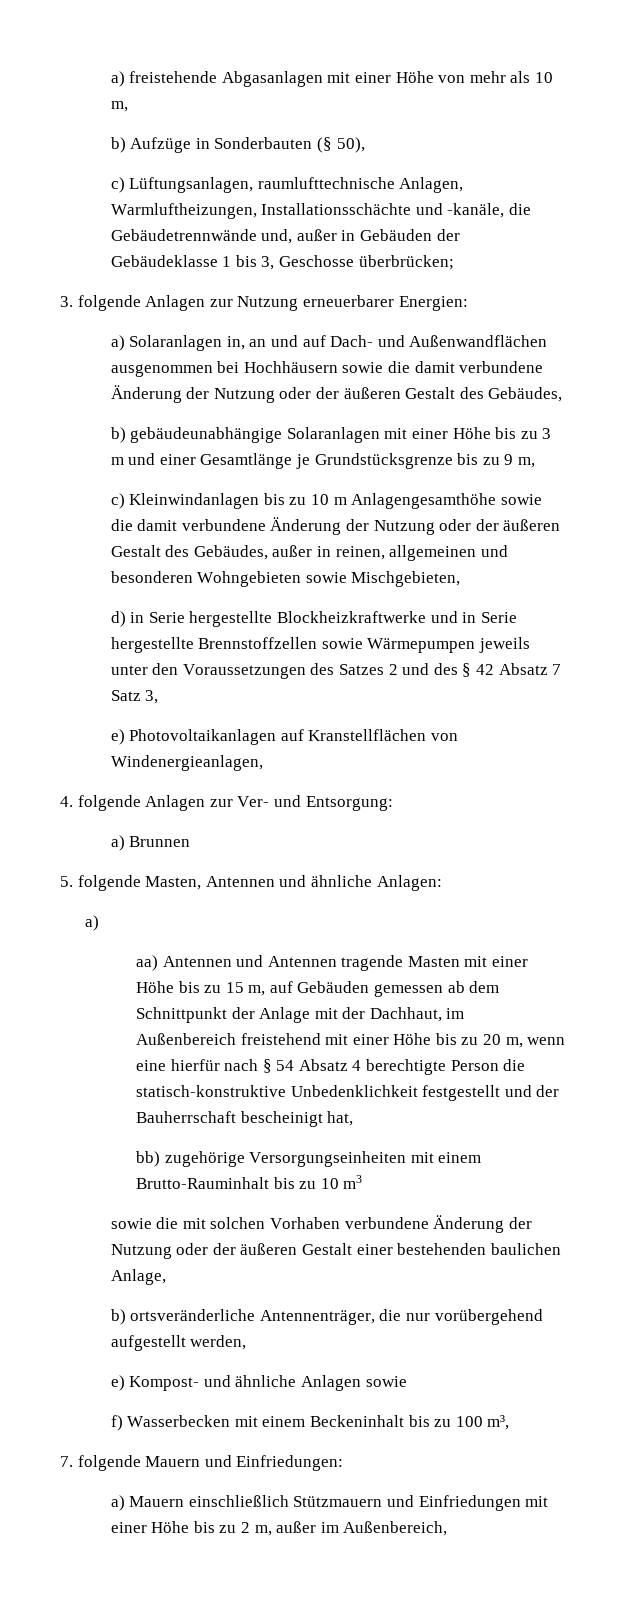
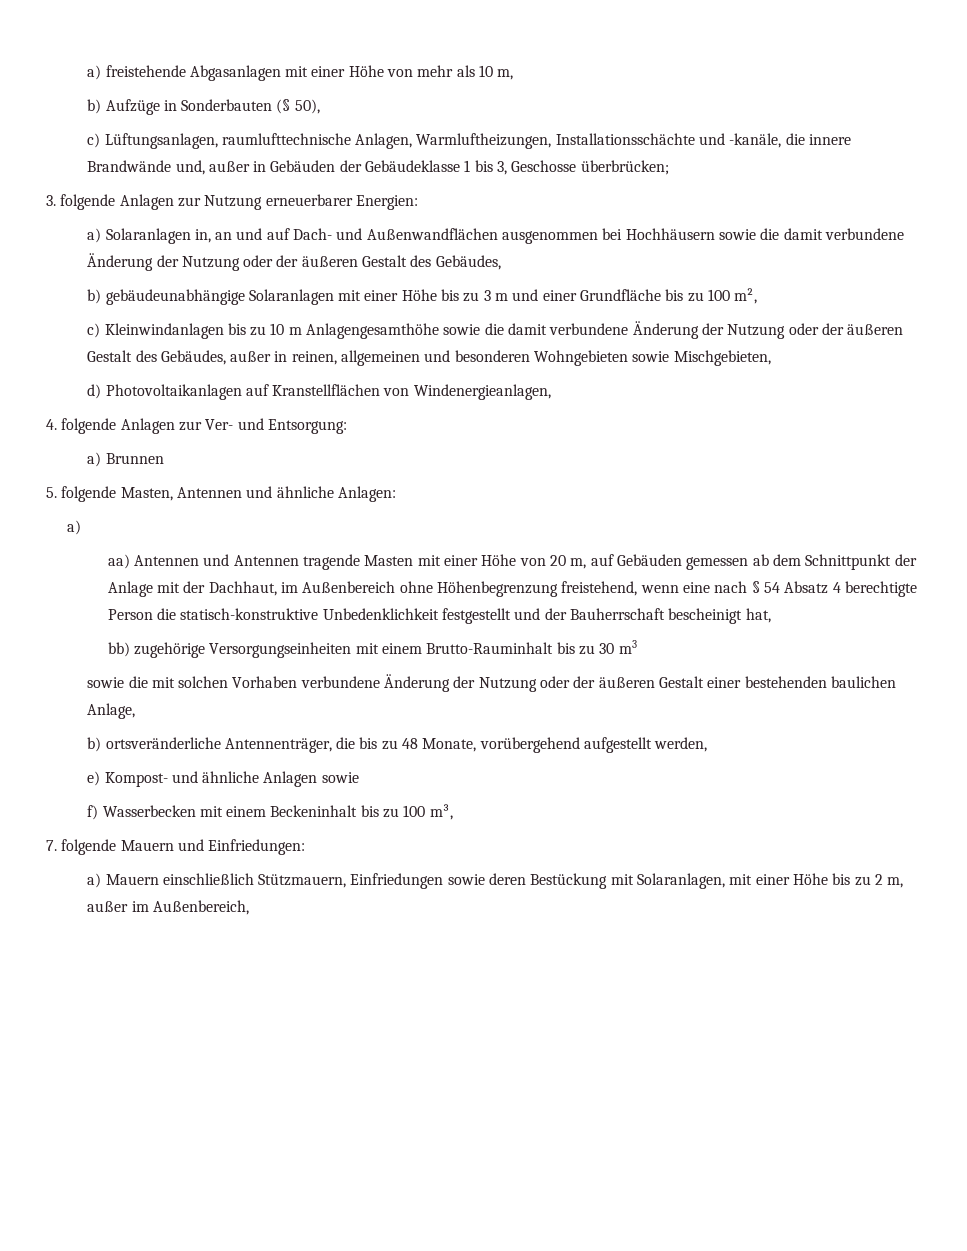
- c) Lüftungsanlagen, raumlufttechnische Anlagen, Warmluftheizungen, Installationsschächte und -kanäle, die Gebäudetrennwände und, außer in Gebäuden der Gebäudeklasse 1 bis 3, Geschosse überbrücken;
+ c) Lüftungsanlagen, raumlufttechnische Anlagen, Warmluftheizungen, Installationsschächte und -kanäle, die innere Brandwände und, außer in Gebäuden der Gebäudeklasse 1 bis 3, Geschosse überbrücken;
- b) gebäudeunabhängige Solaranlagen mit einer Höhe bis zu 3 m und einer Gesamtlänge je Grundstücksgrenze bis zu 9 m,
+ b) gebäudeunabhängige Solaranlagen mit einer Höhe bis zu 3 m und einer Grundfläche bis zu 100 m²,
- d) in Serie hergestellte Blockheizkraftwerke und in Serie hergestellte Brennstoffzellen sowie Wärmepumpen jeweils unter den Voraussetzungen des Satzes 2 und des § 42 Absatz 7 Satz 3,
- e) Photovoltaikanlagen auf Kranstellflächen von Windenergieanlagen,
+ d) Photovoltaikanlagen auf Kranstellflächen von Windenergieanlagen,
- aa) Antennen und Antennen tragende Masten mit einer Höhe bis zu 15 m, auf Gebäuden gemessen ab dem Schnittpunkt der Anlage mit der Dachhaut, im Außenbereich freistehend mit einer Höhe bis zu 20 m, wenn eine hierfür nach § 54 Absatz 4 berechtigte Person die statisch-konstruktive Unbedenklichkeit festgestellt und der Bauherrschaft bescheinigt hat,
+ aa) Antennen und Antennen tragende Masten mit einer Höhe von 20 m, auf Gebäuden gemessen ab dem Schnittpunkt der Anlage mit der Dachhaut, im Außenbereich ohne Höhenbegrenzung freistehend, wenn eine nach § 54 Absatz 4 berechtigte Person die statisch-konstruktive Unbedenklichkeit festgestellt und der Bauherrschaft bescheinigt hat,
- bb) zugehörige Versorgungseinheiten mit einem Brutto-Rauminhalt bis zu 10 m3
+ bb) zugehörige Versorgungseinheiten mit einem Brutto-Rauminhalt bis zu 30 m3
- b) ortsveränderliche Antennenträger, die nur vorübergehend aufgestellt werden,
+ b) ortsveränderliche Antennenträger, die bis zu 48 Monate, vorübergehend aufgestellt werden,
- a) Mauern einschließlich Stützmauern und Einfriedungen mit einer Höhe bis zu 2 m, außer im Außenbereich,
+ a) Mauern einschließlich Stützmauern, Einfriedungen sowie deren Bestückung mit Solaranlagen, mit einer Höhe bis zu 2 m, außer im Außenbereich,

